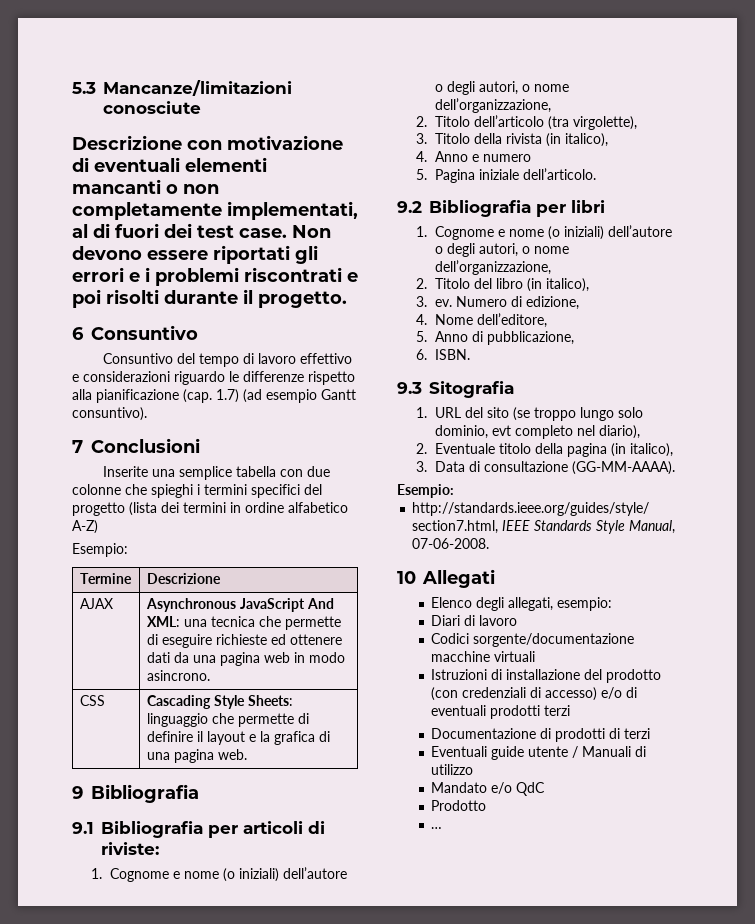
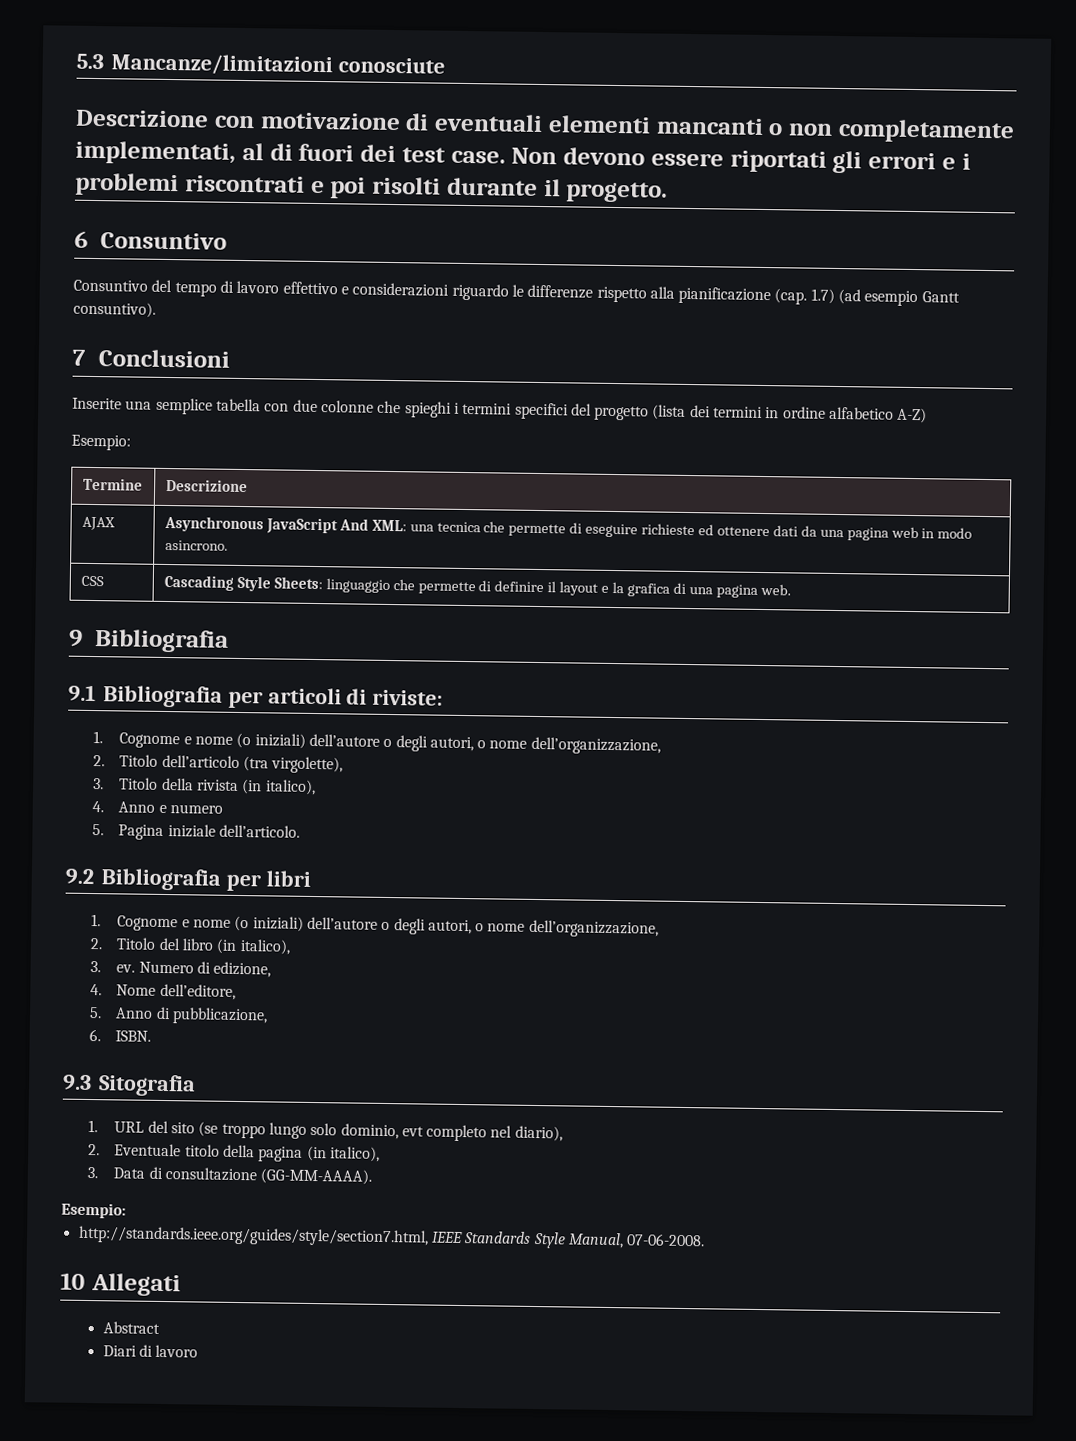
- Elenco degli allegati, esempio:
+ Abstract
- Codici sorgente/documentazione macchine virtuali
- Istruzioni di installazione del prodotto (con credenziali di accesso) e/o di eventuali prodotti terzi
- Documentazione di prodotti di terzi
- Eventuali guide utente / Manuali di utilizzo
- Mandato e/o QdC
- Prodotto
- …

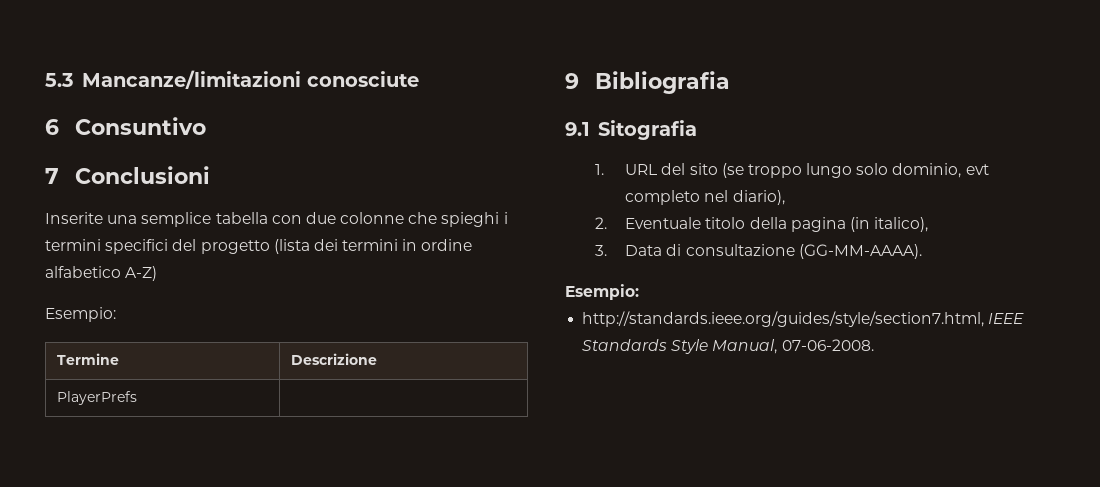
- Descrizione con motivazione di eventuali elementi mancanti o non completamente implementati, al di fuori dei test case. Non devono essere riportati gli errori e i problemi riscontrati e poi risolti durante il progetto.
  6 Consuntivo
- Consuntivo del tempo di lavoro effettivo e considerazioni riguardo le differenze rispetto alla pianificazione (cap. 1.7) (ad esempio Gantt consuntivo).
- AJAX | Asynchronous JavaScript And XML: una tecnica che permette di eseguire richieste ed ottenere dati da una pagina web in modo asincrono.
- CSS | Cascading Style Sheets: linguaggio che permette di definire il layout e la grafica di una pagina web.
+ PlayerPrefs |
  9 Bibliografia
- 9.1 Bibliografia per articoli di riviste:
- 1. Cognome e nome (o iniziali) dell’autore o degli autori, o nome dell’organizzazione,
- 2. Titolo dell’articolo (tra virgolette),
- 3. Titolo della rivista (in italico),
- 4. Anno e numero
- 5. Pagina iniziale dell’articolo.
- 9.2 Bibliografia per libri
- 1. Cognome e nome (o iniziali) dell’autore o degli autori, o nome dell’organizzazione,
- 2. Titolo del libro (in italico),
- 3. ev. Numero di edizione,
- 4. Nome dell’editore,
- 5. Anno di pubblicazione,
- 6. ISBN.
- 9.3 Sitografia
+ 9.1 Sitografia
- 10 Allegati
- Abstract
- Diari di lavoro

